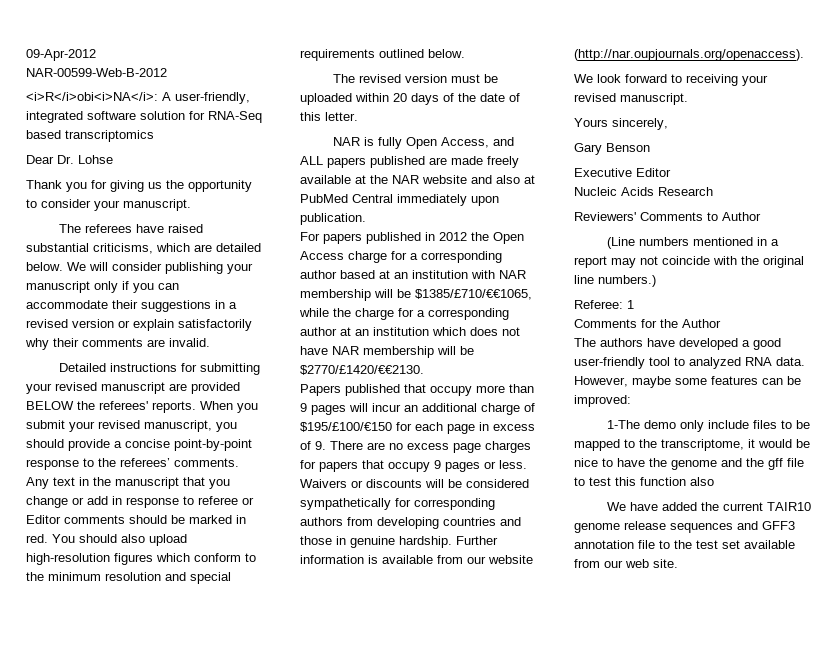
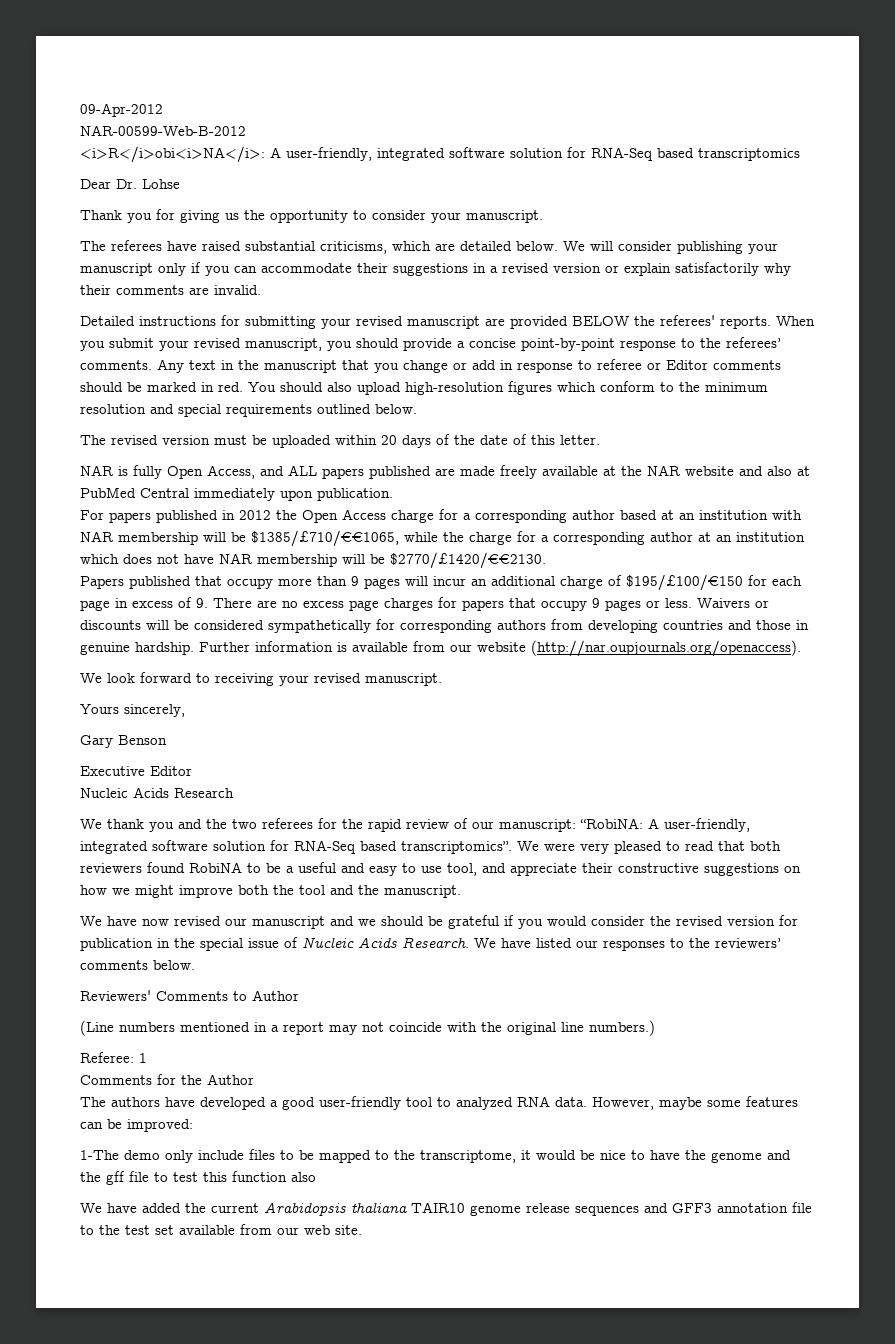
+ We thank you and the two referees for the rapid review of our manuscript: “RobiNA: A user-friendly, integrated software solution for RNA-Seq based transcriptomics”. We were very pleased to read that both reviewers found RobiNA to be a useful and easy to use tool, and appreciate their constructive suggestions on how we might improve both the tool and the manuscript.
+ We have now revised our manuscript and we should be grateful if you would consider the revised version for publication in the special issue of Nucleic Acids Research. We have listed our responses to the reviewers’ comments below.
- We have added the current TAIR10 genome release sequences and GFF3 annotation file to the test set available from our web site.
+ We have added the current Arabidopsis thaliana TAIR10 genome release sequences and GFF3 annotation file to the test set available from our web site.

